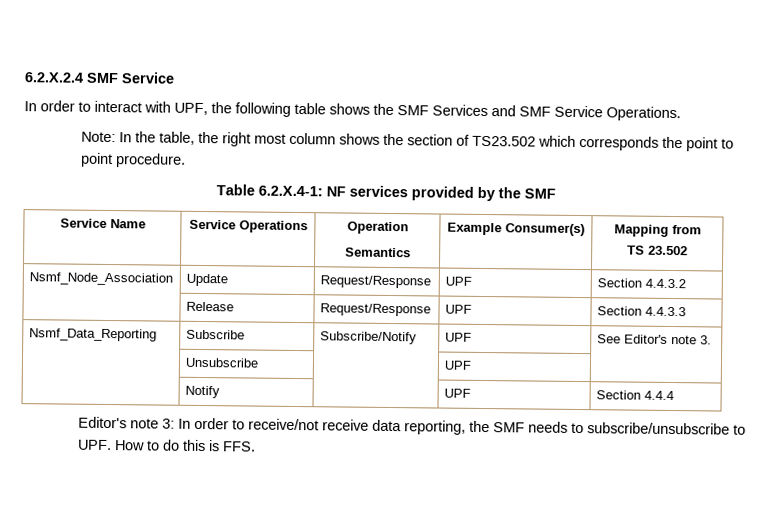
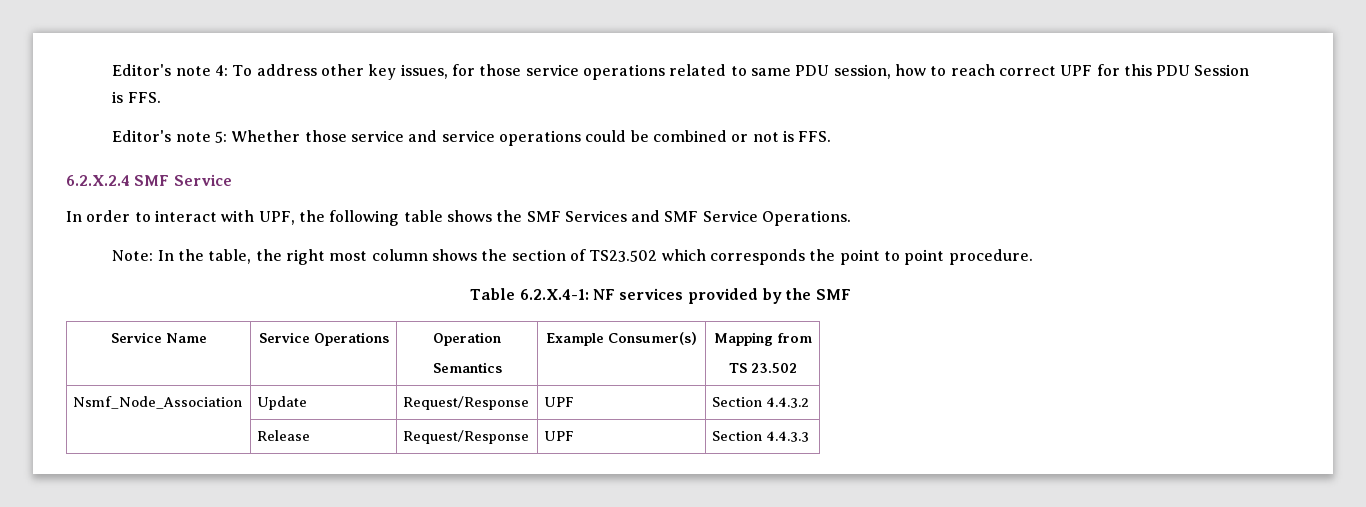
+ Editor's note 4: To address other key issues, for those service operations related to same PDU session, how to reach correct UPF for this PDU Session is FFS.
+ Editor's note 5: Whether those service and service operations could be combined or not is FFS.
- Nsmf_Data_Reporting | Subscribe | Subscribe/Notify | UPF | See Editor's note 3.
- | Unsubscribe | | UPF |
- | Notify | | UPF | Section 4.4.4
- Editor's note 3: In order to receive/not receive data reporting, the SMF needs to subscribe/unsubscribe to UPF. How to do this is FFS.

